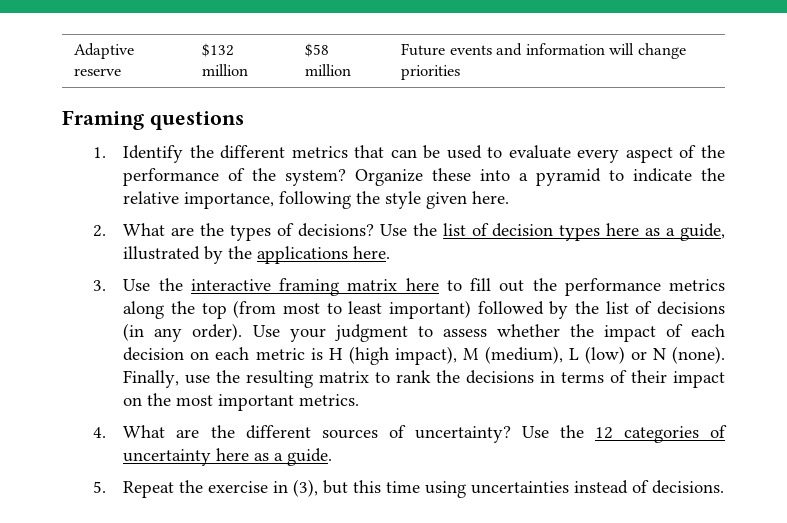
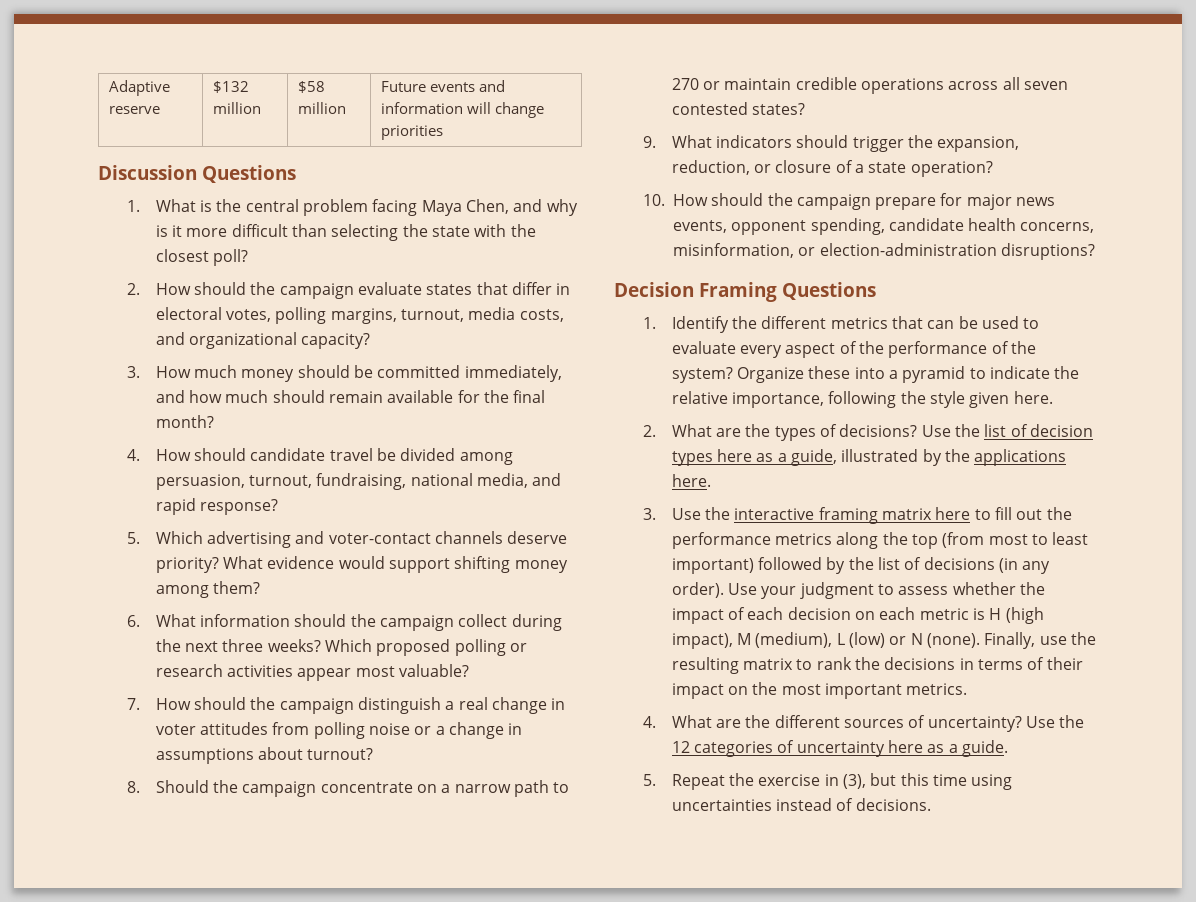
- Framing questions
+ Discussion Questions
+ 1. What is the central problem facing Maya Chen, and why is it more difficult than selecting the state with the closest poll?
+ 2. How should the campaign evaluate states that differ in electoral votes, polling margins, turnout, media costs, and organizational capacity?
+ 3. How much money should be committed immediately, and how much should remain available for the final month?
+ 4. How should candidate travel be divided among persuasion, turnout, fundraising, national media, and rapid response?
+ 5. Which advertising and voter-contact channels deserve priority? What evidence would support shifting money among them?
+ 6. What information should the campaign collect during the next three weeks? Which proposed polling or research activities appear most valuable?
+ 7. How should the campaign distinguish a real change in voter attitudes from polling noise or a change in assumptions about turnout?
+ 8. Should the campaign concentrate on a narrow path to 270 or maintain credible operations across all seven contested states?
+ 9. What indicators should trigger the expansion, reduction, or closure of a state operation?
+ 10. How should the campaign prepare for major news events, opponent spending, candidate health concerns, misinformation, or election-administration disruptions?
+ Decision Framing Questions

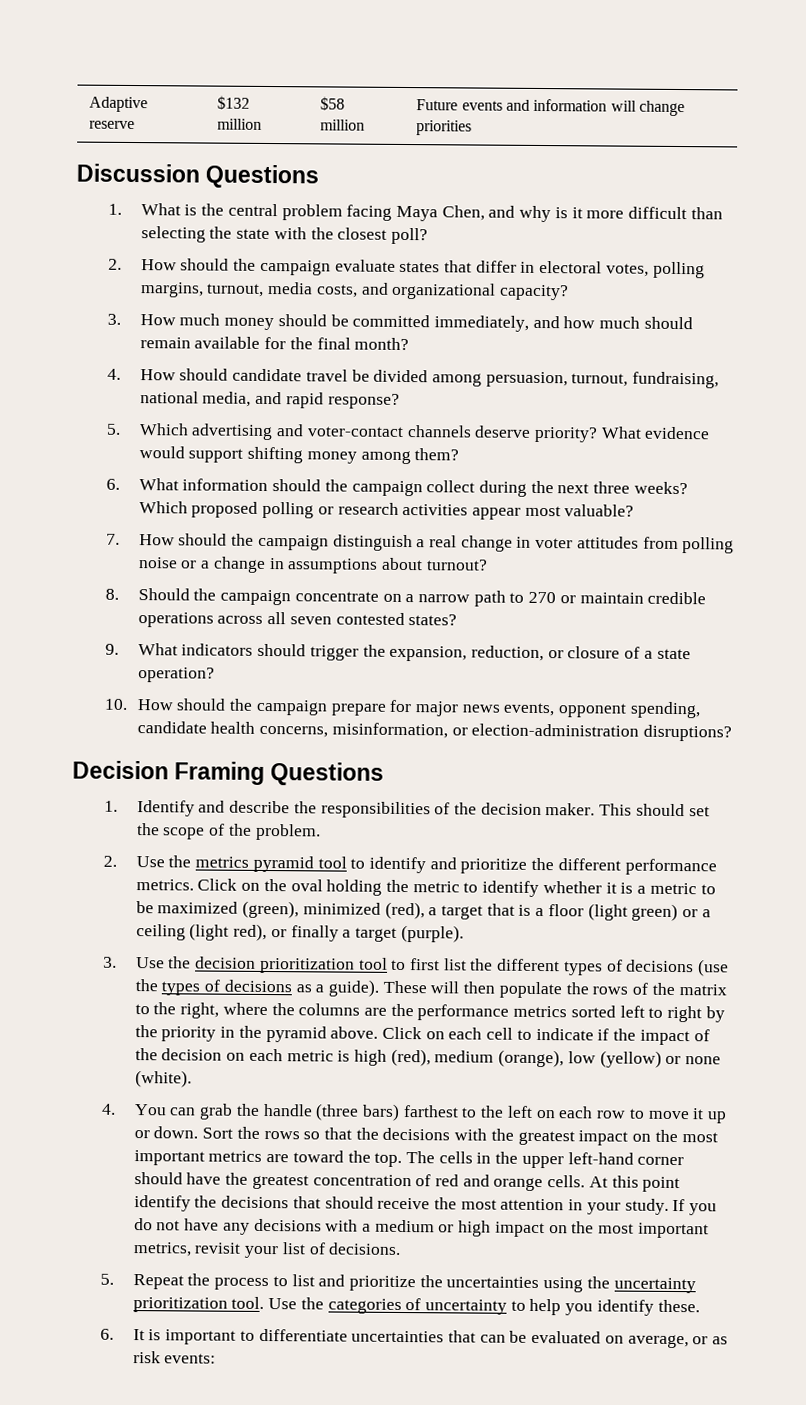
- 1. Identify the different metrics that can be used to evaluate every aspect of the performance of the system? Organize these into a pyramid to indicate the relative importance, following the style given here.
- 2. What are the types of decisions? Use the list of decision types here as a guide, illustrated by the applications here.
- 3. Use the interactive framing matrix here to fill out the performance metrics along the top (from most to least important) followed by the list of decisions (in any order). Use your judgment to assess whether the impact of each decision on each metric is H (high impact), M (medium), L (low) or N (none). Finally, use the resulting matrix to rank the decisions in terms of their impact on the most important metrics.
- 4. What are the different sources of uncertainty? Use the 12 categories of uncertainty here as a guide.
- 5. Repeat the exercise in (3), but this time using uncertainties instead of decisions.
+ 1. Identify and describe the responsibilities of the decision maker. This should set the scope of the problem.
+ 2. Use the metrics pyramid tool to identify and prioritize the different performance metrics. Click on the oval holding the metric to identify whether it is a metric to be maximized (green), minimized (red), a target that is a floor (light green) or a ceiling (light red), or finally a target (purple).
+ 3. Use the decision prioritization tool to first list the different types of decisions (use the types of decisions as a guide). These will then populate the rows of the matrix to the right, where the columns are the performance metrics sorted left to right by the priority in the pyramid above. Click on each cell to indicate if the impact of the decision on each metric is high (red), medium (orange), low (yellow) or none (white).
+ 4. You can grab the handle (three bars) farthest to the left on each row to move it up or down. Sort the rows so that the decisions with the greatest impact on the most important metrics are toward the top. The cells in the upper left-hand corner should have the greatest concentration of red and orange cells. At this point identify the decisions that should receive the most attention in your study. If you do not have any decisions with a medium or high impact on the most important metrics, revisit your list of decisions.
+ 5. Repeat the process to list and prioritize the uncertainties using the uncertainty prioritization tool. Use the categories of uncertainty to help you identify these.
+ 6. It is important to differentiate uncertainties that can be evaluated on average, or as risk events:

